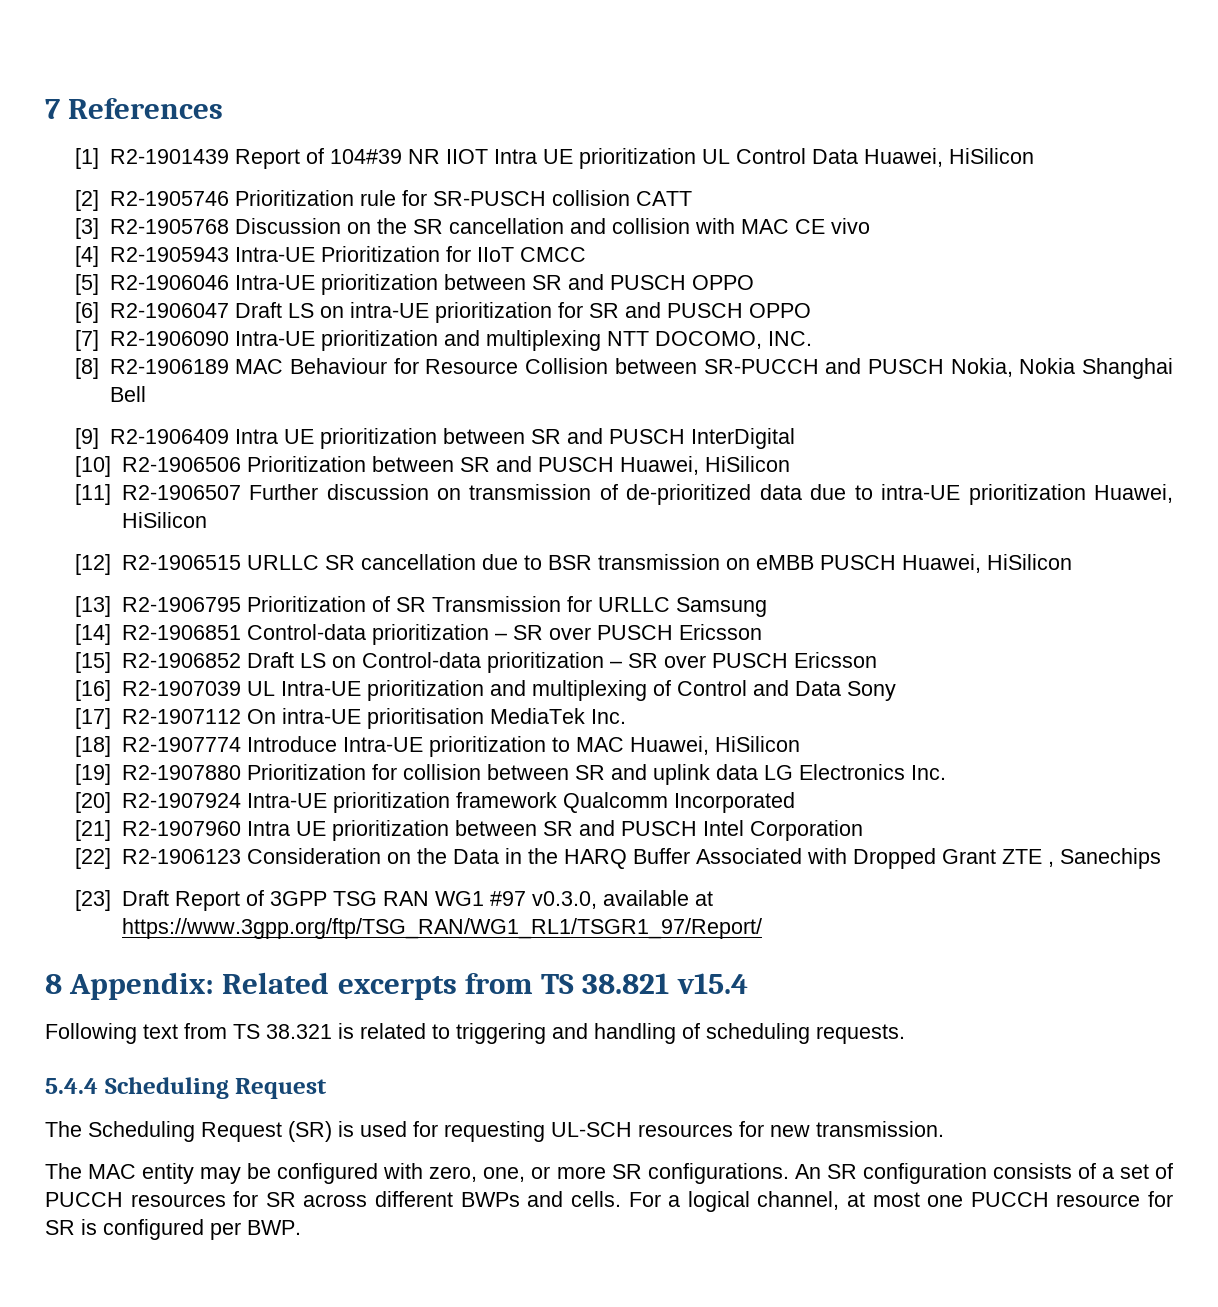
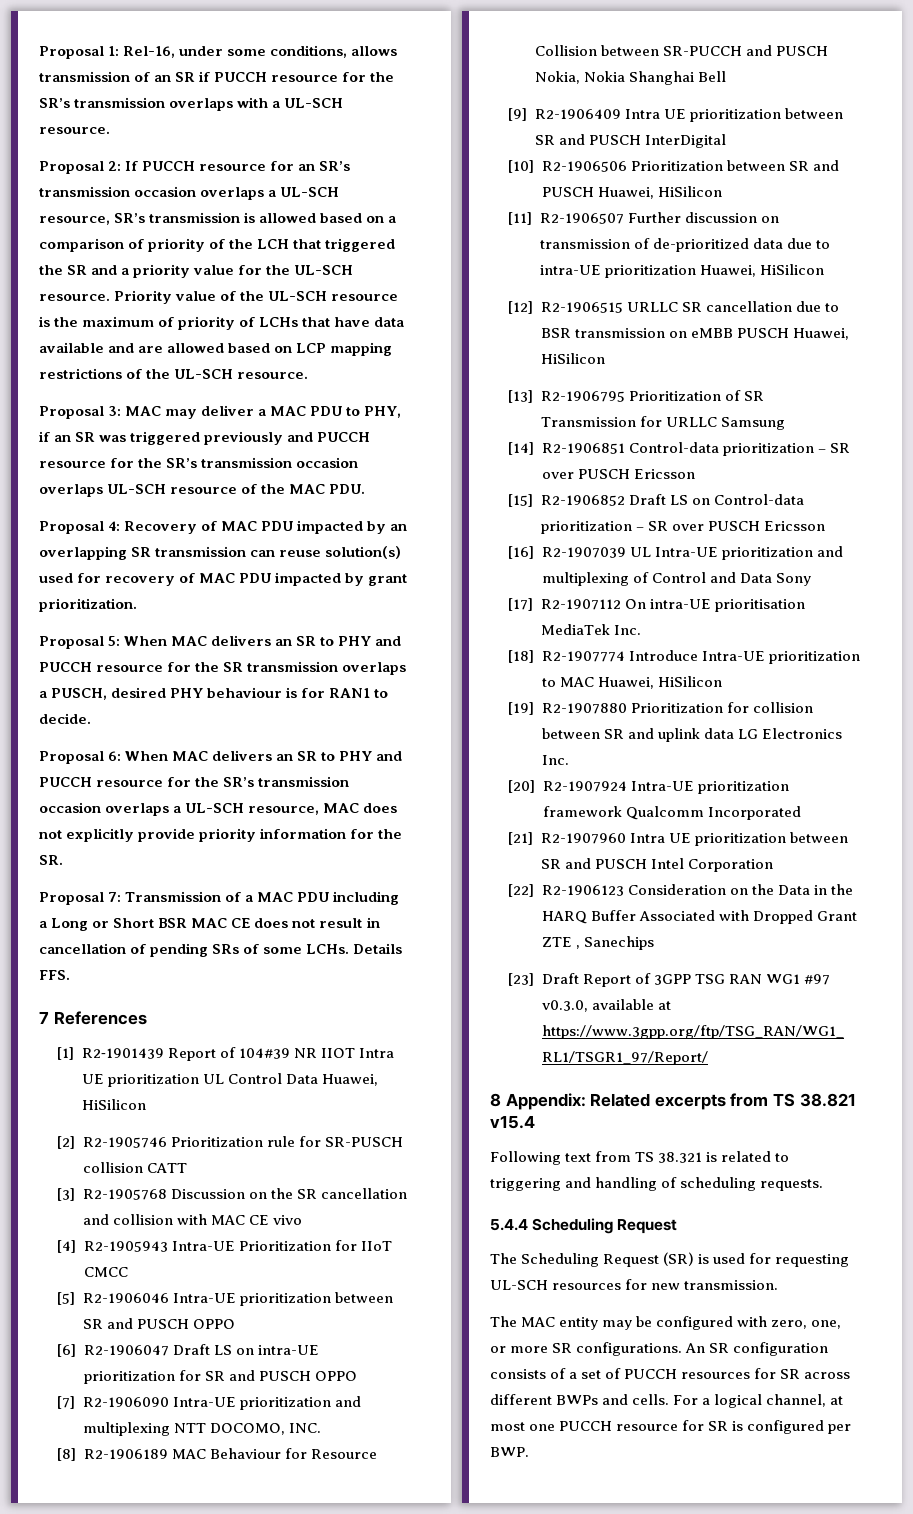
+ Proposal 1: Rel-16, under some conditions, allows transmission of an SR if PUCCH resource for the SR’s transmission overlaps with a UL-SCH resource.
+ Proposal 2: If PUCCH resource for an SR’s transmission occasion overlaps a UL-SCH resource, SR’s transmission is allowed based on a comparison of priority of the LCH that triggered the SR and a priority value for the UL-SCH resource. Priority value of the UL-SCH resource is the maximum of priority of LCHs that have data available and are allowed based on LCP mapping restrictions of the UL-SCH resource.
+ Proposal 3: MAC may deliver a MAC PDU to PHY, if an SR was triggered previously and PUCCH resource for the SR’s transmission occasion overlaps UL-SCH resource of the MAC PDU.
+ Proposal 4: Recovery of MAC PDU impacted by an overlapping SR transmission can reuse solution(s) used for recovery of MAC PDU impacted by grant prioritization.
+ Proposal 5: When MAC delivers an SR to PHY and PUCCH resource for the SR transmission overlaps a PUSCH, desired PHY behaviour is for RAN1 to decide.
+ Proposal 6: When MAC delivers an SR to PHY and PUCCH resource for the SR’s transmission occasion overlaps a UL-SCH resource, MAC does not explicitly provide priority information for the SR.
+ Proposal 7: Transmission of a MAC PDU including a Long or Short BSR MAC CE does not result in cancellation of pending SRs of some LCHs. Details FFS.

